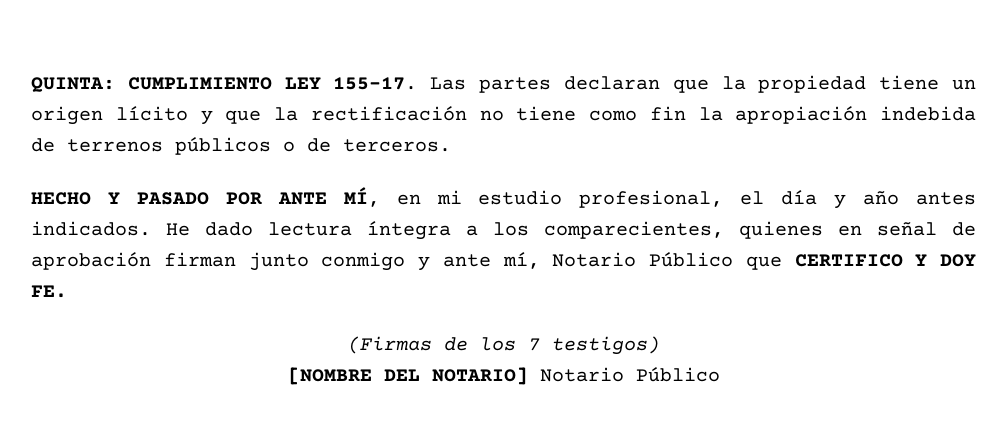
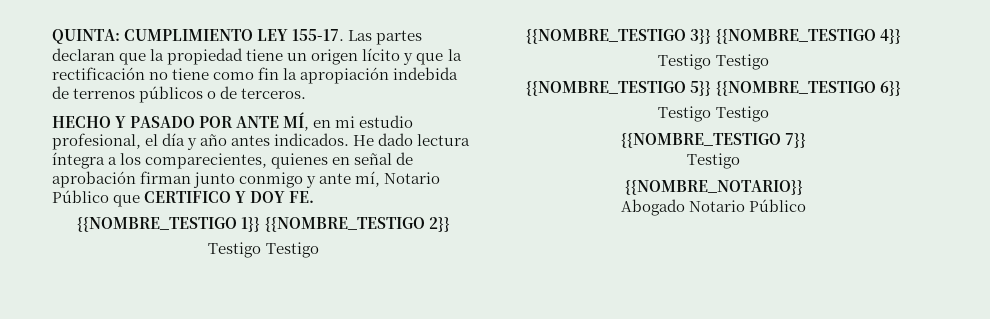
- (Firmas de los 7 testigos)
- [NOMBRE DEL NOTARIO] Notario Público
+ {{NOMBRE_TESTIGO 1}} {{NOMBRE_TESTIGO 2}}
+ Testigo Testigo
+ {{NOMBRE_TESTIGO 3}} {{NOMBRE_TESTIGO 4}}
+ Testigo Testigo
+ {{NOMBRE_TESTIGO 5}} {{NOMBRE_TESTIGO 6}}
+ Testigo Testigo
+ {{NOMBRE_TESTIGO 7}}
+ Testigo
+ {{NOMBRE_NOTARIO}}
+ Abogado Notario Público

